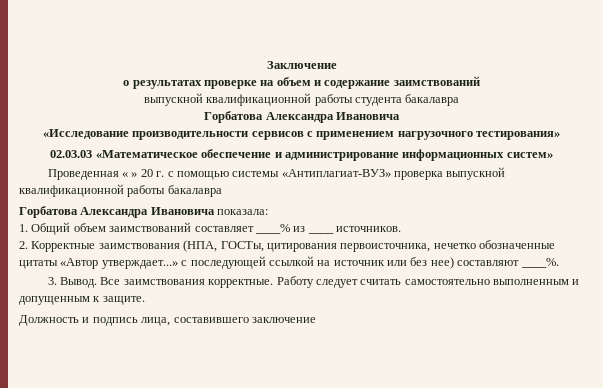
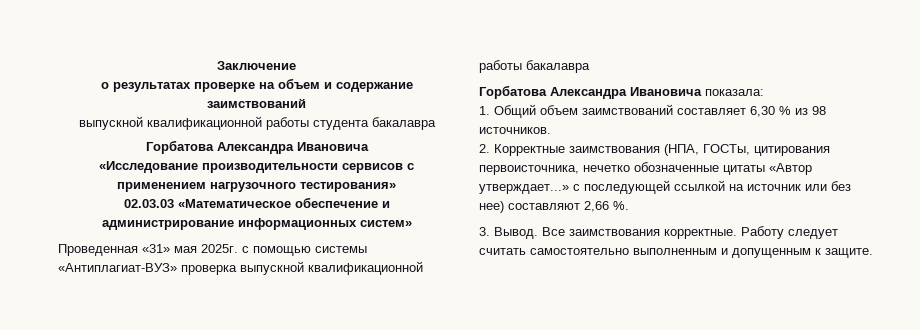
- Проведенная « » 20 г. с помощью системы «Антиплагиат-ВУЗ» проверка выпускной квалификационной работы бакалавра
+ Проведенная «31» мая 2025г. с помощью системы «Антиплагиат-ВУЗ» проверка выпускной квалификационной работы бакалавра
- 1. Общий объем заимствований составляет ____% из ____ источников.
+ 1. Общий объем заимствований составляет 6,30 % из 98 источников.
- 2. Корректные заимствования (НПА, ГОСТы, цитирования первоисточника, нечетко обозначенные цитаты «Автор утверждает...» с последующей ссылкой на источник или без нее) составляют ____%.
+ 2. Корректные заимствования (НПА, ГОСТы, цитирования первоисточника, нечетко обозначенные цитаты «Автор утверждает...» с последующей ссылкой на источник или без нее) составляют 2,66 %.
- Должность и подпись лица, составившего заключение

